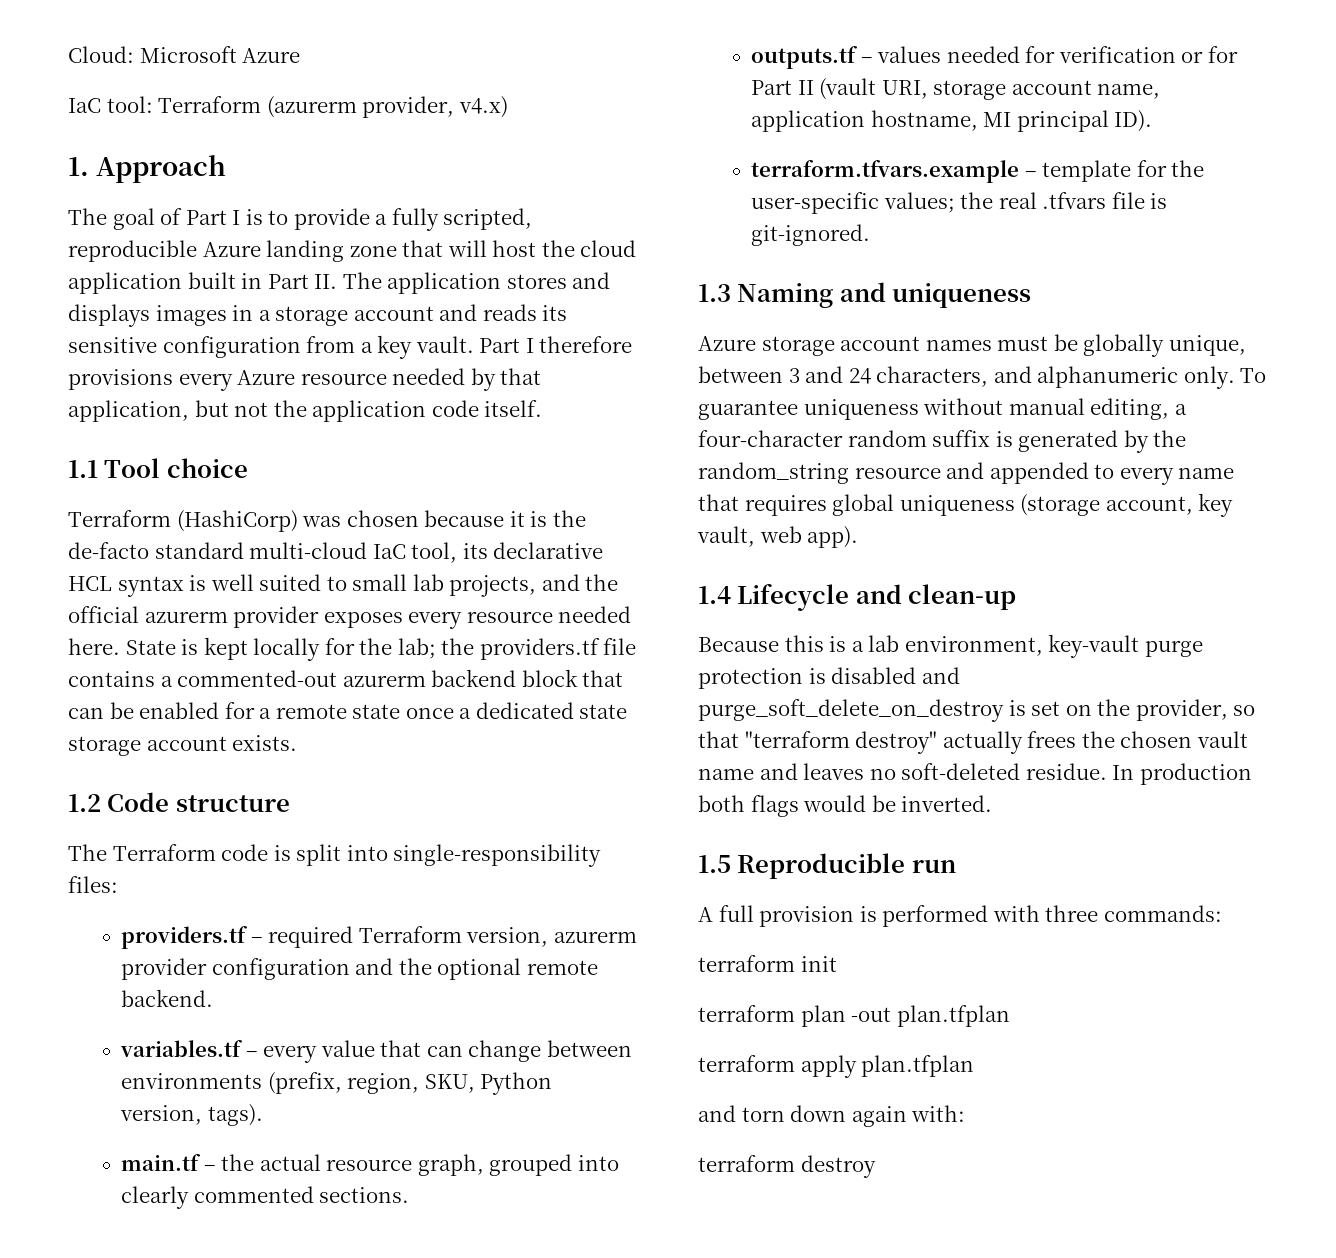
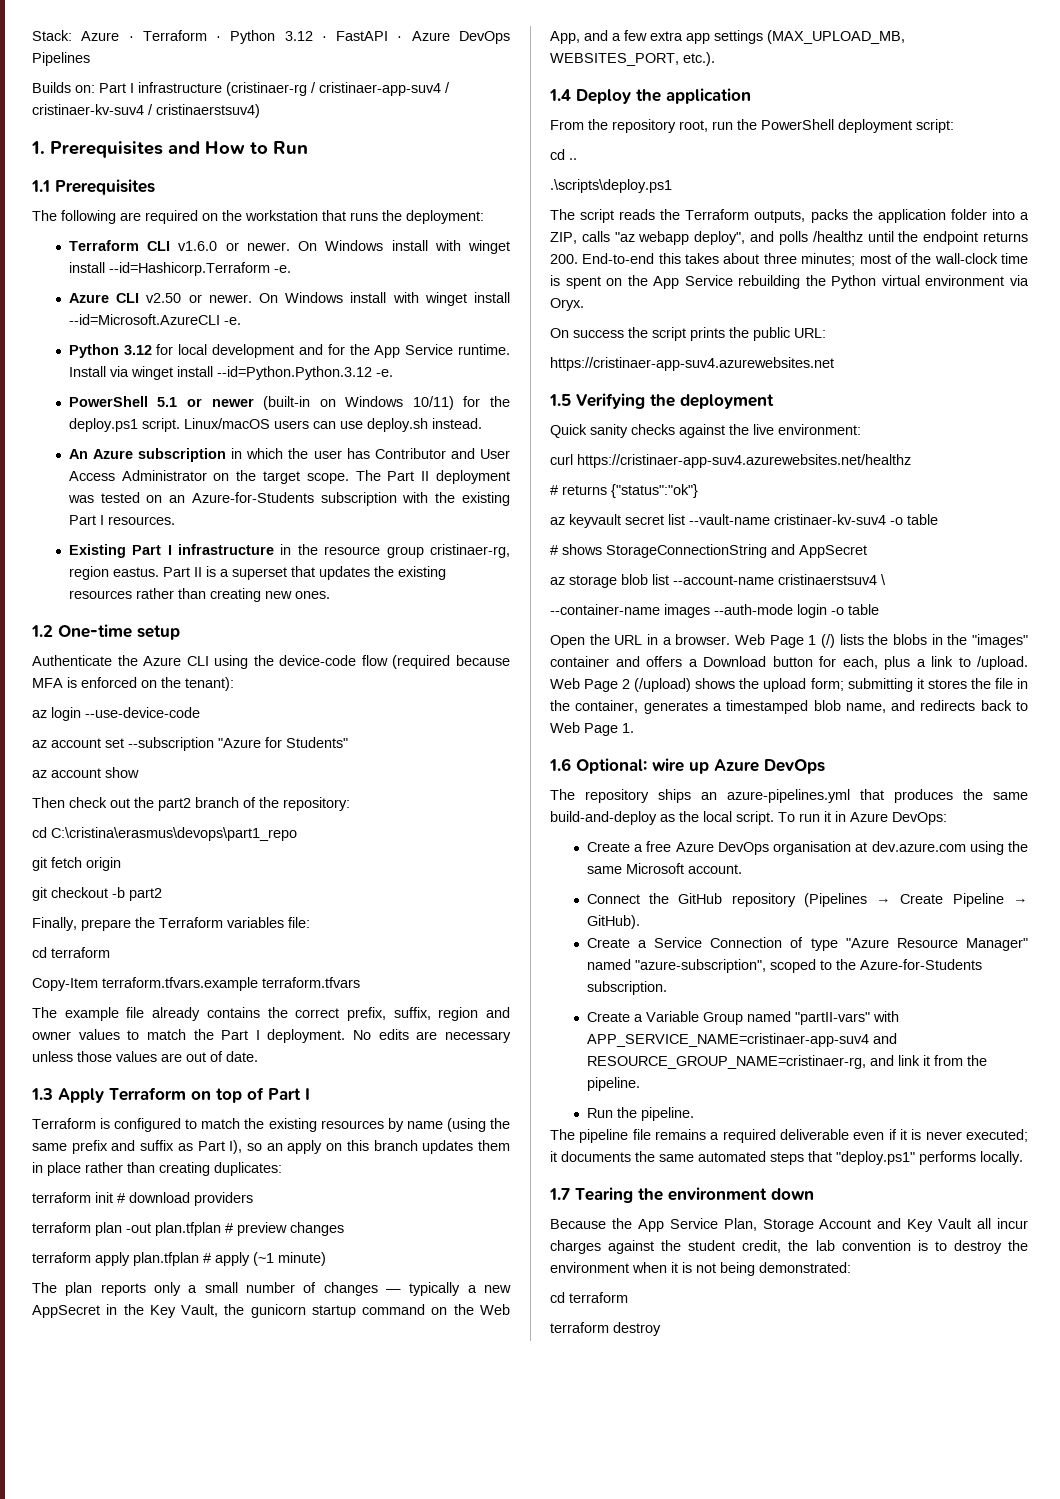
- Cloud: Microsoft Azure
- IaC tool: Terraform (azurerm provider, v4.x)
- 1. Approach
- The goal of Part I is to provide a fully scripted, reproducible Azure landing zone that will host the cloud application built in Part II. The application stores and displays images in a storage account and reads its sensitive configuration from a key vault. Part I therefore provisions every Azure resource needed by that application, but not the application code itself.
- 1.1 Tool choice
- Terraform (HashiCorp) was chosen because it is the de-facto standard multi-cloud IaC tool, its declarative HCL syntax is well suited to small lab projects, and the official azurerm provider exposes every resource needed here. State is kept locally for the lab; the providers.tf file contains a commented-out azurerm backend block that can be enabled for a remote state once a dedicated state storage account exists.
- 1.2 Code structure
- The Terraform code is split into single-responsibility files:
- providers.tf – required Terraform version, azurerm provider configuration and the optional remote backend.
- variables.tf – every value that can change between environments (prefix, region, SKU, Python version, tags).
- main.tf – the actual resource graph, grouped into clearly commented sections.
- outputs.tf – values needed for verification or for Part II (vault URI, storage account name, application hostname, MI principal ID).
- terraform.tfvars.example – template for the user-specific values; the real .tfvars file is git-ignored.
- 1.3 Naming and uniqueness
- Azure storage account names must be globally unique, between 3 and 24 characters, and alphanumeric only. To guarantee uniqueness without manual editing, a four-character random suffix is generated by the random_string resource and appended to every name that requires global uniqueness (storage account, key vault, web app).
- 1.4 Lifecycle and clean-up
- Because this is a lab environment, key-vault purge protection is disabled and purge_soft_delete_on_destroy is set on the provider, so that "terraform destroy" actually frees the chosen vault name and leaves no soft-deleted residue. In production both flags would be inverted.
- 1.5 Reproducible run
- A full provision is performed with three commands:
+ Stack: Azure · Terraform · Python 3.12 · FastAPI · Azure DevOps Pipelines
+ Builds on: Part I infrastructure (cristinaer-rg / cristinaer-app-suv4 / cristinaer-kv-suv4 / cristinaerstsuv4)
+ 1. Prerequisites and How to Run
+ 1.1 Prerequisites
+ The following are required on the workstation that runs the deployment:
+ Terraform CLI v1.6.0 or newer. On Windows install with winget install --id=Hashicorp.Terraform -e.
+ Azure CLI v2.50 or newer. On Windows install with winget install --id=Microsoft.AzureCLI -e.
+ Python 3.12 for local development and for the App Service runtime. Install via winget install --id=Python.Python.3.12 -e.
+ PowerShell 5.1 or newer (built-in on Windows 10/11) for the deploy.ps1 script. Linux/macOS users can use deploy.sh instead.
+ An Azure subscription in which the user has Contributor and User Access Administrator on the target scope. The Part II deployment was tested on an Azure-for-Students subscription with the existing Part I resources.
+ Existing Part I infrastructure in the resource group cristinaer-rg, region eastus. Part II is a superset that updates the existing resources rather than creating new ones.
+ 1.2 One-time setup
+ Authenticate the Azure CLI using the device-code flow (required because MFA is enforced on the tenant):
+ az login --use-device-code
+ az account set --subscription "Azure for Students"
+ az account show
+ Then check out the part2 branch of the repository:
+ cd C:\cristina\erasmus\devops\part1_repo
+ git fetch origin
+ git checkout -b part2
+ Finally, prepare the Terraform variables file:
+ cd terraform
+ Copy-Item terraform.tfvars.example terraform.tfvars
+ The example file already contains the correct prefix, suffix, region and owner values to match the Part I deployment. No edits are necessary unless those values are out of date.
+ 1.3 Apply Terraform on top of Part I
+ Terraform is configured to match the existing resources by name (using the same prefix and suffix as Part I), so an apply on this branch updates them in place rather than creating duplicates:
- terraform init
+ terraform init # download providers
- terraform plan -out plan.tfplan
+ terraform plan -out plan.tfplan # preview changes
- terraform apply plan.tfplan
- and torn down again with:
+ terraform apply plan.tfplan # apply (~1 minute)
+ The plan reports only a small number of changes — typically a new AppSecret in the Key Vault, the gunicorn startup command on the Web App, and a few extra app settings (MAX_UPLOAD_MB, WEBSITES_PORT, etc.).
+ 1.4 Deploy the application
+ From the repository root, run the PowerShell deployment script:
+ cd ..
+ .\scripts\deploy.ps1
+ The script reads the Terraform outputs, packs the application folder into a ZIP, calls "az webapp deploy", and polls /healthz until the endpoint returns 200. End-to-end this takes about three minutes; most of the wall-clock time is spent on the App Service rebuilding the Python virtual environment via Oryx.
+ On success the script prints the public URL:
+ https://cristinaer-app-suv4.azurewebsites.net
+ 1.5 Verifying the deployment
+ Quick sanity checks against the live environment:
+ curl https://cristinaer-app-suv4.azurewebsites.net/healthz
+ # returns {"status":"ok"}
+ az keyvault secret list --vault-name cristinaer-kv-suv4 -o table
+ # shows StorageConnectionString and AppSecret
+ az storage blob list --account-name cristinaerstsuv4 \
+ --container-name images --auth-mode login -o table
+ Open the URL in a browser. Web Page 1 (/) lists the blobs in the "images" container and offers a Download button for each, plus a link to /upload. Web Page 2 (/upload) shows the upload form; submitting it stores the file in the container, generates a timestamped blob name, and redirects back to Web Page 1.
+ 1.6 Optional: wire up Azure DevOps
+ The repository ships an azure-pipelines.yml that produces the same build-and-deploy as the local script. To run it in Azure DevOps:
+ Create a free Azure DevOps organisation at dev.azure.com using the same Microsoft account.
+ Connect the GitHub repository (Pipelines → Create Pipeline → GitHub).
+ Create a Service Connection of type "Azure Resource Manager" named "azure-subscription", scoped to the Azure-for-Students subscription.
+ Create a Variable Group named "partII-vars" with APP_SERVICE_NAME=cristinaer-app-suv4 and RESOURCE_GROUP_NAME=cristinaer-rg, and link it from the pipeline.
+ Run the pipeline.
+ The pipeline file remains a required deliverable even if it is never executed; it documents the same automated steps that "deploy.ps1" performs locally.
+ 1.7 Tearing the environment down
+ Because the App Service Plan, Storage Account and Key Vault all incur charges against the student credit, the lab convention is to destroy the environment when it is not being demonstrated:
+ cd terraform

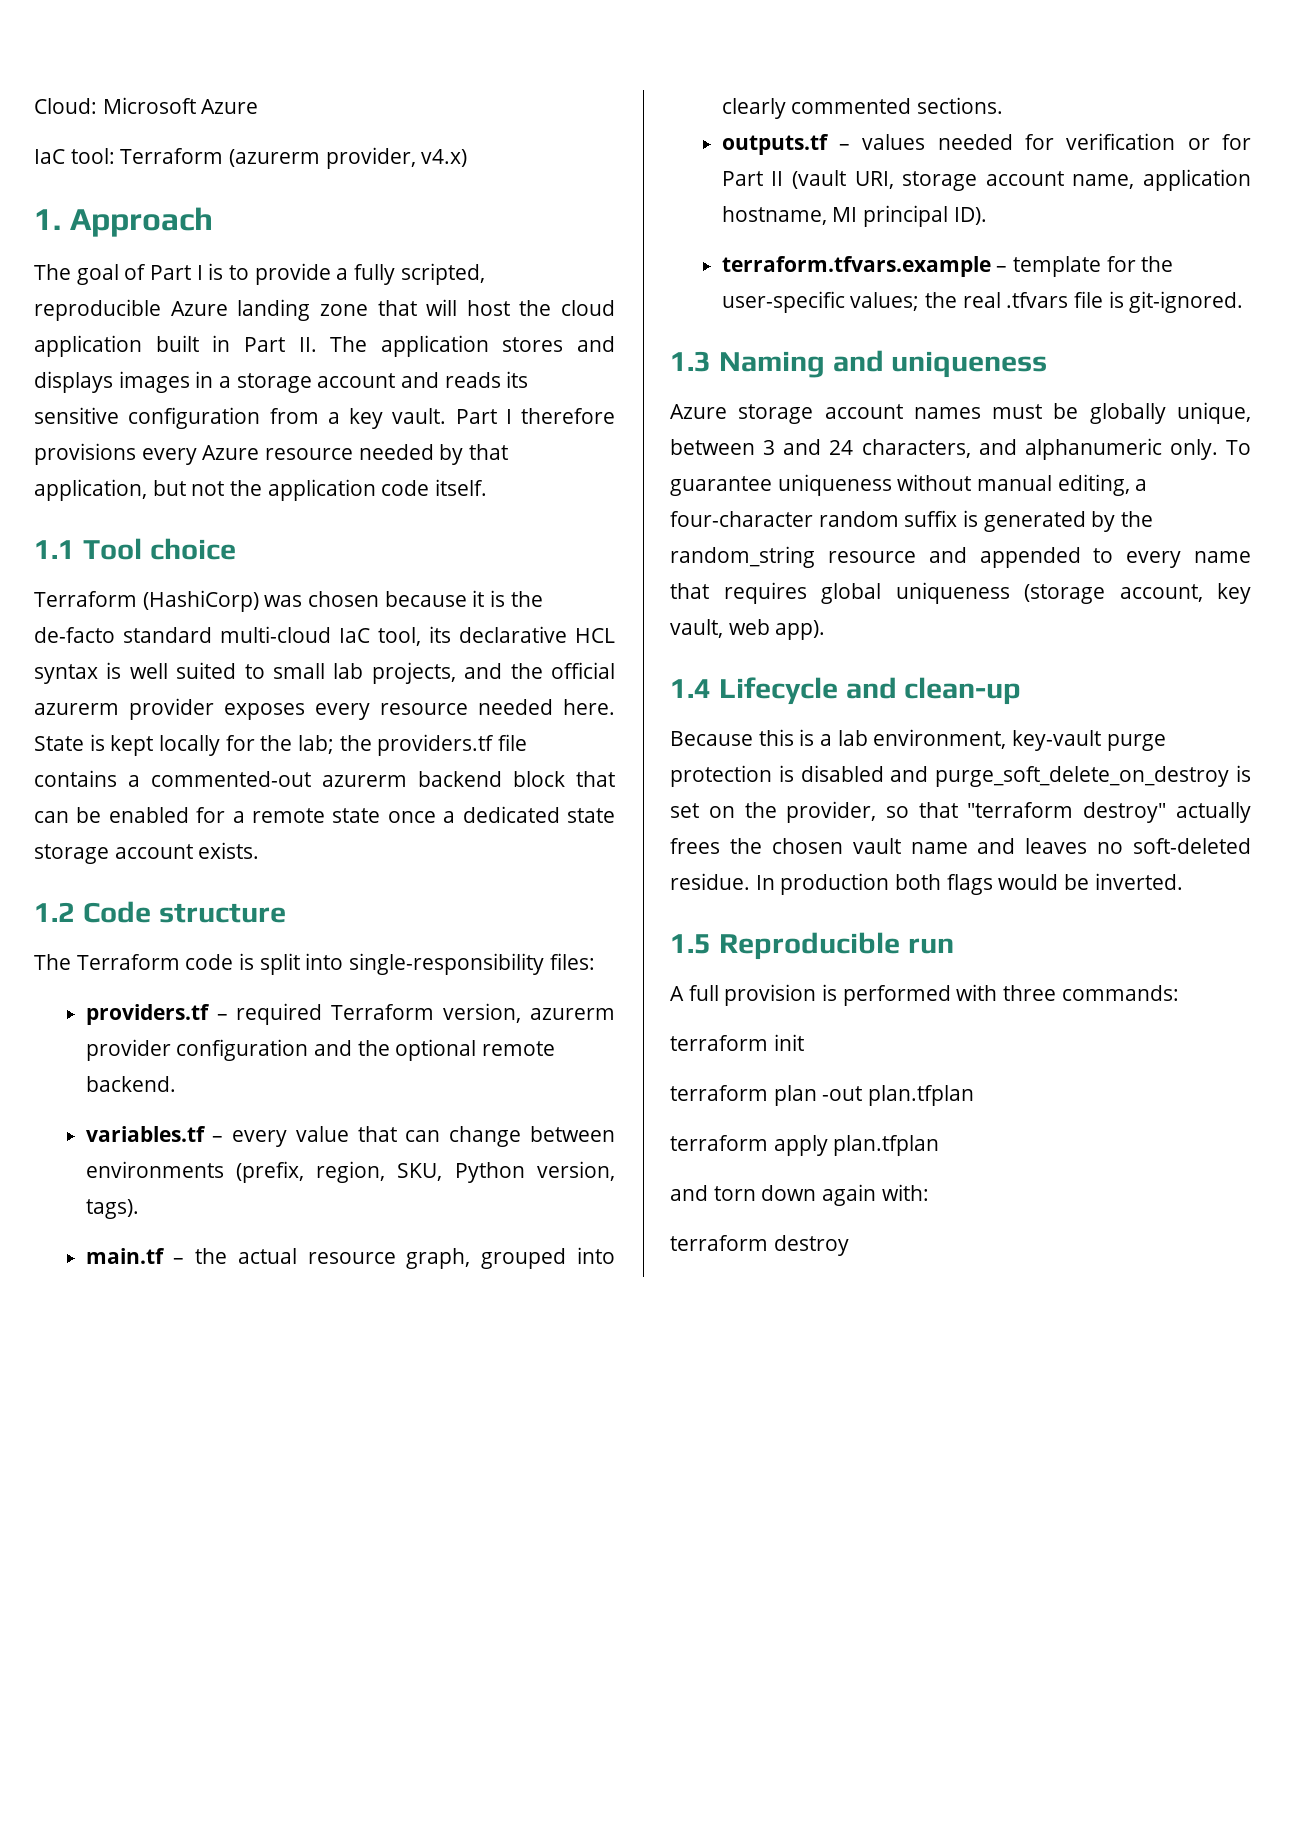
- Stack: Azure · Terraform · Python 3.12 · FastAPI · Azure DevOps Pipelines
- Builds on: Part I infrastructure (cristinaer-rg / cristinaer-app-suv4 / cristinaer-kv-suv4 / cristinaerstsuv4)
- 1. Prerequisites and How to Run
- 1.1 Prerequisites
- The following are required on the workstation that runs the deployment:
- Terraform CLI v1.6.0 or newer. On Windows install with winget install --id=Hashicorp.Terraform -e.
- Azure CLI v2.50 or newer. On Windows install with winget install --id=Microsoft.AzureCLI -e.
- Python 3.12 for local development and for the App Service runtime. Install via winget install --id=Python.Python.3.12 -e.
- PowerShell 5.1 or newer (built-in on Windows 10/11) for the deploy.ps1 script. Linux/macOS users can use deploy.sh instead.
- An Azure subscription in which the user has Contributor and User Access Administrator on the target scope. The Part II deployment was tested on an Azure-for-Students subscription with the existing Part I resources.
- Existing Part I infrastructure in the resource group cristinaer-rg, region eastus. Part II is a superset that updates the existing resources rather than creating new ones.
- 1.2 One-time setup
- Authenticate the Azure CLI using the device-code flow (required because MFA is enforced on the tenant):
- az login --use-device-code
- az account set --subscription "Azure for Students"
- az account show
- Then check out the part2 branch of the repository:
- cd C:\cristina\erasmus\devops\part1_repo
- git fetch origin
- git checkout -b part2
- Finally, prepare the Terraform variables file:
- cd terraform
- Copy-Item terraform.tfvars.example terraform.tfvars
- The example file already contains the correct prefix, suffix, region and owner values to match the Part I deployment. No edits are necessary unless those values are out of date.
- 1.3 Apply Terraform on top of Part I
- Terraform is configured to match the existing resources by name (using the same prefix and suffix as Part I), so an apply on this branch updates them in place rather than creating duplicates:
+ Cloud: Microsoft Azure
+ IaC tool: Terraform (azurerm provider, v4.x)
+ 1. Approach
+ The goal of Part I is to provide a fully scripted, reproducible Azure landing zone that will host the cloud application built in Part II. The application stores and displays images in a storage account and reads its sensitive configuration from a key vault. Part I therefore provisions every Azure resource needed by that application, but not the application code itself.
+ 1.1 Tool choice
+ Terraform (HashiCorp) was chosen because it is the de-facto standard multi-cloud IaC tool, its declarative HCL syntax is well suited to small lab projects, and the official azurerm provider exposes every resource needed here. State is kept locally for the lab; the providers.tf file contains a commented-out azurerm backend block that can be enabled for a remote state once a dedicated state storage account exists.
+ 1.2 Code structure
+ The Terraform code is split into single-responsibility files:
+ providers.tf – required Terraform version, azurerm provider configuration and the optional remote backend.
+ variables.tf – every value that can change between environments (prefix, region, SKU, Python version, tags).
+ main.tf – the actual resource graph, grouped into clearly commented sections.
+ outputs.tf – values needed for verification or for Part II (vault URI, storage account name, application hostname, MI principal ID).
+ terraform.tfvars.example – template for the user-specific values; the real .tfvars file is git-ignored.
+ 1.3 Naming and uniqueness
+ Azure storage account names must be globally unique, between 3 and 24 characters, and alphanumeric only. To guarantee uniqueness without manual editing, a four-character random suffix is generated by the random_string resource and appended to every name that requires global uniqueness (storage account, key vault, web app).
+ 1.4 Lifecycle and clean-up
+ Because this is a lab environment, key-vault purge protection is disabled and purge_soft_delete_on_destroy is set on the provider, so that "terraform destroy" actually frees the chosen vault name and leaves no soft-deleted residue. In production both flags would be inverted.
+ 1.5 Reproducible run
+ A full provision is performed with three commands:
- terraform init # download providers
+ terraform init
- terraform plan -out plan.tfplan # preview changes
+ terraform plan -out plan.tfplan
- terraform apply plan.tfplan # apply (~1 minute)
- The plan reports only a small number of changes — typically a new AppSecret in the Key Vault, the gunicorn startup command on the Web App, and a few extra app settings (MAX_UPLOAD_MB, WEBSITES_PORT, etc.).
- 1.4 Deploy the application
- From the repository root, run the PowerShell deployment script:
- cd ..
- .\scripts\deploy.ps1
- The script reads the Terraform outputs, packs the application folder into a ZIP, calls "az webapp deploy", and polls /healthz until the endpoint returns 200. End-to-end this takes about three minutes; most of the wall-clock time is spent on the App Service rebuilding the Python virtual environment via Oryx.
- On success the script prints the public URL:
- https://cristinaer-app-suv4.azurewebsites.net
- 1.5 Verifying the deployment
- Quick sanity checks against the live environment:
- curl https://cristinaer-app-suv4.azurewebsites.net/healthz
- # returns {"status":"ok"}
- az keyvault secret list --vault-name cristinaer-kv-suv4 -o table
- # shows StorageConnectionString and AppSecret
- az storage blob list --account-name cristinaerstsuv4 \
- --container-name images --auth-mode login -o table
- Open the URL in a browser. Web Page 1 (/) lists the blobs in the "images" container and offers a Download button for each, plus a link to /upload. Web Page 2 (/upload) shows the upload form; submitting it stores the file in the container, generates a timestamped blob name, and redirects back to Web Page 1.
- 1.6 Optional: wire up Azure DevOps
- The repository ships an azure-pipelines.yml that produces the same build-and-deploy as the local script. To run it in Azure DevOps:
- Create a free Azure DevOps organisation at dev.azure.com using the same Microsoft account.
- Connect the GitHub repository (Pipelines → Create Pipeline → GitHub).
- Create a Service Connection of type "Azure Resource Manager" named "azure-subscription", scoped to the Azure-for-Students subscription.
- Create a Variable Group named "partII-vars" with APP_SERVICE_NAME=cristinaer-app-suv4 and RESOURCE_GROUP_NAME=cristinaer-rg, and link it from the pipeline.
- Run the pipeline.
- The pipeline file remains a required deliverable even if it is never executed; it documents the same automated steps that "deploy.ps1" performs locally.
- 1.7 Tearing the environment down
- Because the App Service Plan, Storage Account and Key Vault all incur charges against the student credit, the lab convention is to destroy the environment when it is not being demonstrated:
- cd terraform
+ terraform apply plan.tfplan
+ and torn down again with:

